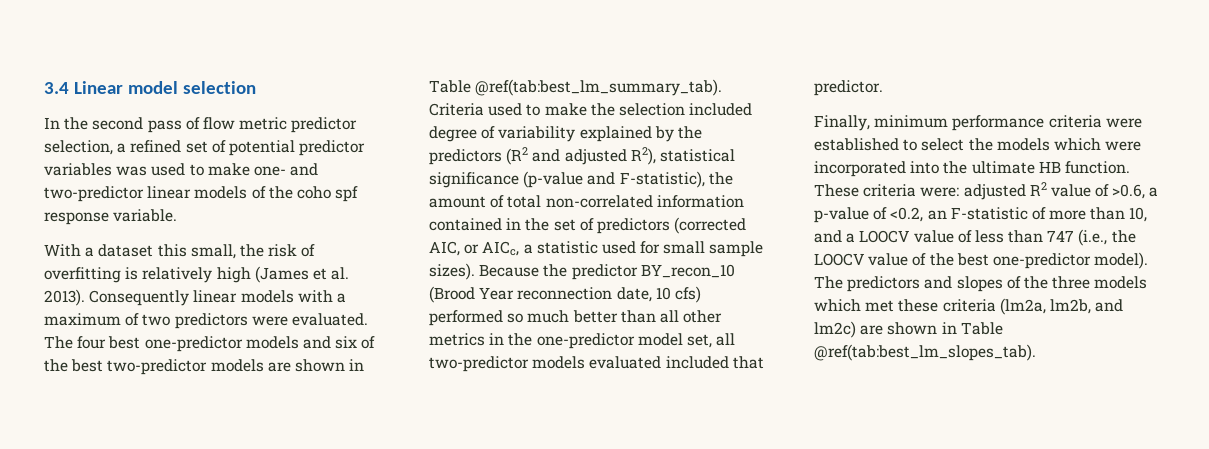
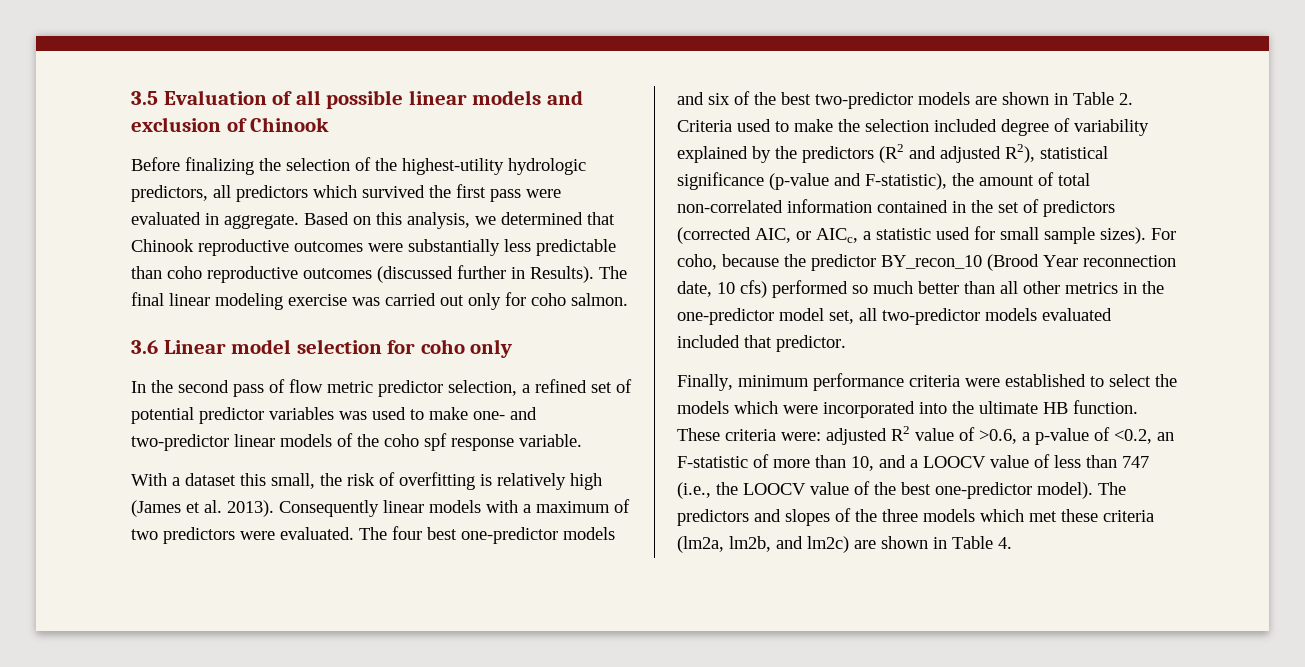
- 3.4 Linear model selection
+ 3.5 Evaluation of all possible linear models and exclusion of Chinook
+ Before finalizing the selection of the highest-utility hydrologic predictors, all predictors which survived the first pass were evaluated in aggregate. Based on this analysis, we determined that Chinook reproductive outcomes were substantially less predictable than coho reproductive outcomes (discussed further in Results). The final linear modeling exercise was carried out only for coho salmon.
+ 3.6 Linear model selection for coho only
- The four best one-predictor models and six of the best two-predictor models are shown in Table @ref(tab:best_lm_summary_tab). Criteria used to make the selection included degree of variability explained by the predictors (R2 and adjusted R2), statistical significance (p-value and F-statistic), the amount of total non-correlated information contained in the set of predictors (corrected AIC, or AICc, a statistic used for small sample sizes).
+ The four best one-predictor models and six of the best two-predictor models are shown in Table 2. Criteria used to make the selection included degree of variability explained by the predictors (R2 and adjusted R2), statistical significance (p-value and F-statistic), the amount of total non-correlated information contained in the set of predictors (corrected AIC, or AICc, a statistic used for small sample sizes).
- Because the predictor BY_recon_10 (Brood Year reconnection date, 10 cfs) performed so much better than all other metrics in the one-predictor model set, all two-predictor models evaluated included that predictor.
+ For coho, because the predictor BY_recon_10 (Brood Year reconnection date, 10 cfs) performed so much better than all other metrics in the one-predictor model set, all two-predictor models evaluated included that predictor.
- The predictors and slopes of the three models which met these criteria (lm2a, lm2b, and lm2c) are shown in Table @ref(tab:best_lm_slopes_tab).
+ The predictors and slopes of the three models which met these criteria (lm2a, lm2b, and lm2c) are shown in Table 4.

